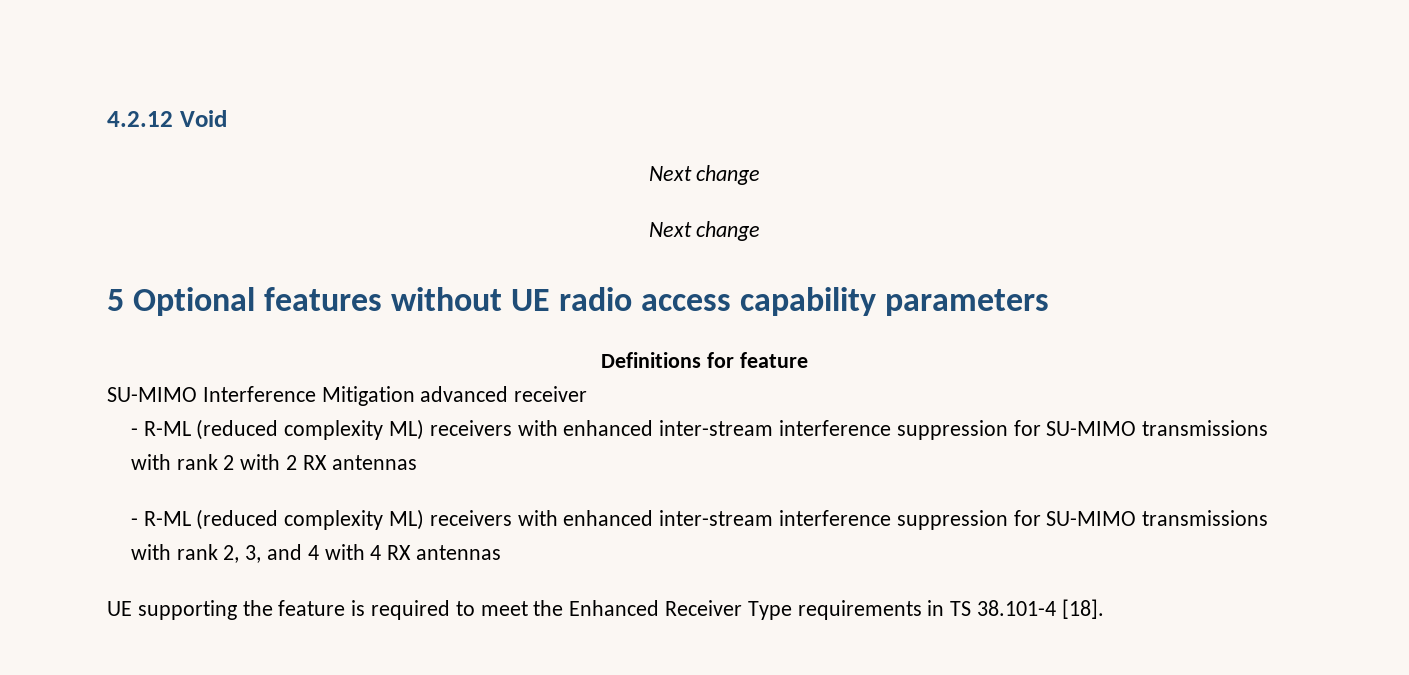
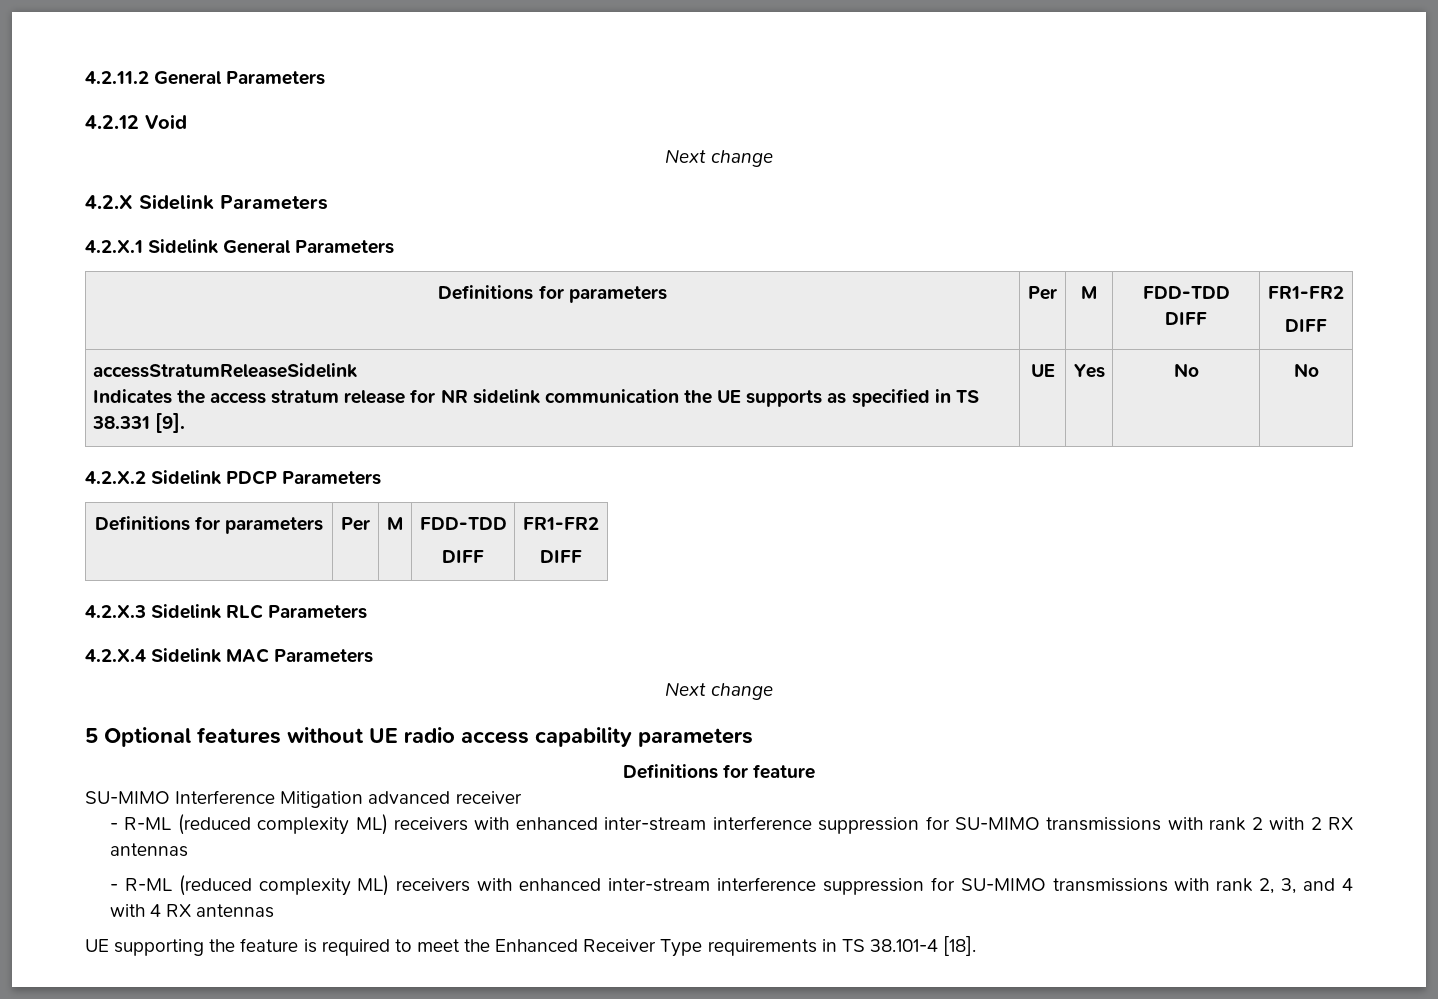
+ 4.2.11.2 General Parameters
+ 4.2.X Sidelink Parameters
+ 4.2.X.1 Sidelink General Parameters
+ Definitions for parameters | Per | M | FDD-TDD DIFF | FR1-FR2
+ DIFF
+ accessStratumReleaseSidelink
+ Indicates the access stratum release for NR sidelink communication the UE supports as specified in TS 38.331 [9]. | UE | Yes | No | No
+ 4.2.X.2 Sidelink PDCP Parameters
+ Definitions for parameters | Per | M | FDD-TDD
+ DIFF | FR1-FR2
+ DIFF
+ 4.2.X.3 Sidelink RLC Parameters
+ 4.2.X.4 Sidelink MAC Parameters

